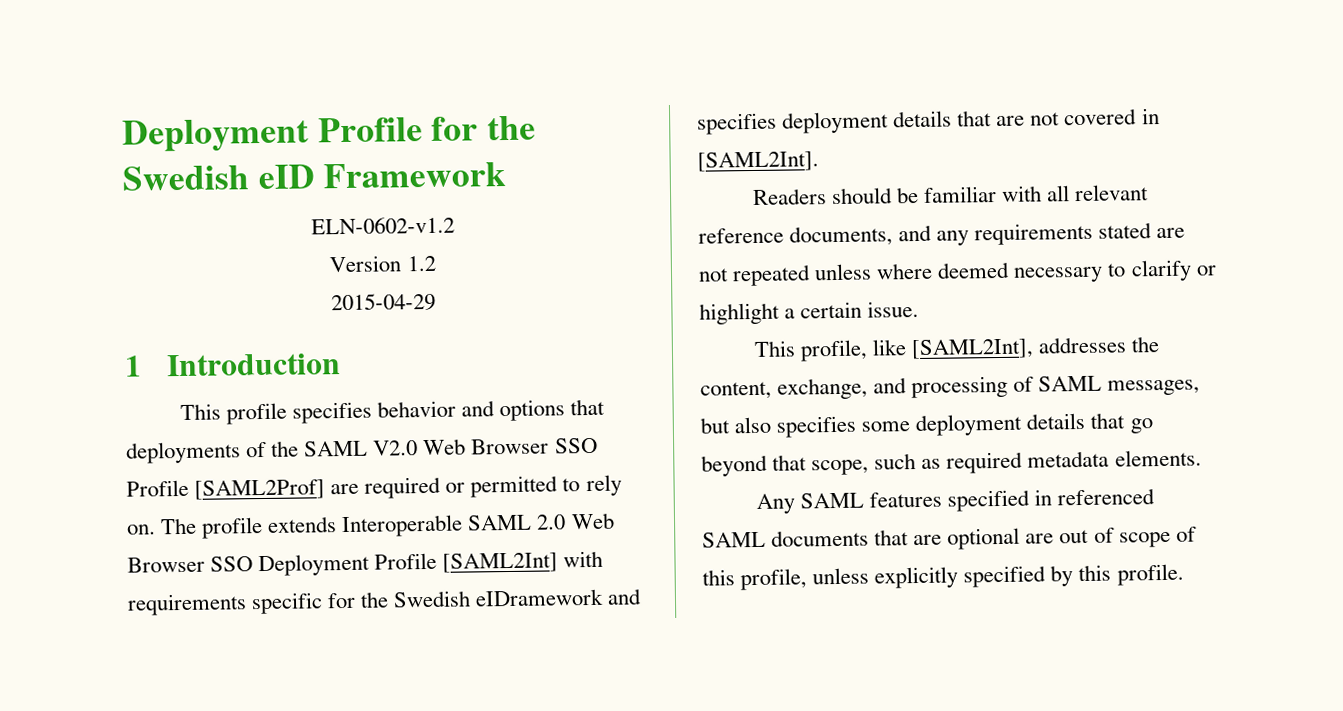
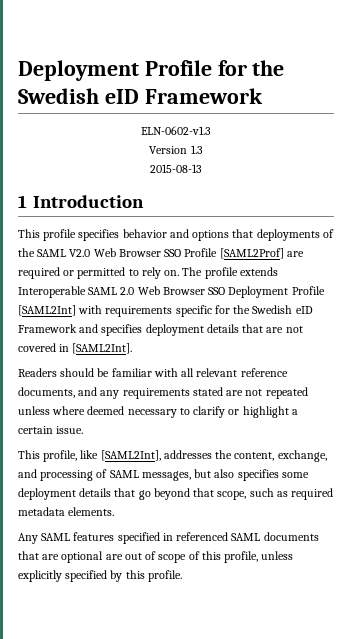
- ELN-0602-v1.2
+ ELN-0602-v1.3
- Version 1.2
- 2015-04-29
+ Version 1.3
+ 2015-08-13
- The profile extends Interoperable SAML 2.0 Web Browser SSO Deployment Profile [SAML2Int] with requirements specific for the Swedish eIDramework and specifies deployment details that are not covered in [SAML2Int].
+ The profile extends Interoperable SAML 2.0 Web Browser SSO Deployment Profile [SAML2Int] with requirements specific for the Swedish eID Framework and specifies deployment details that are not covered in [SAML2Int].

